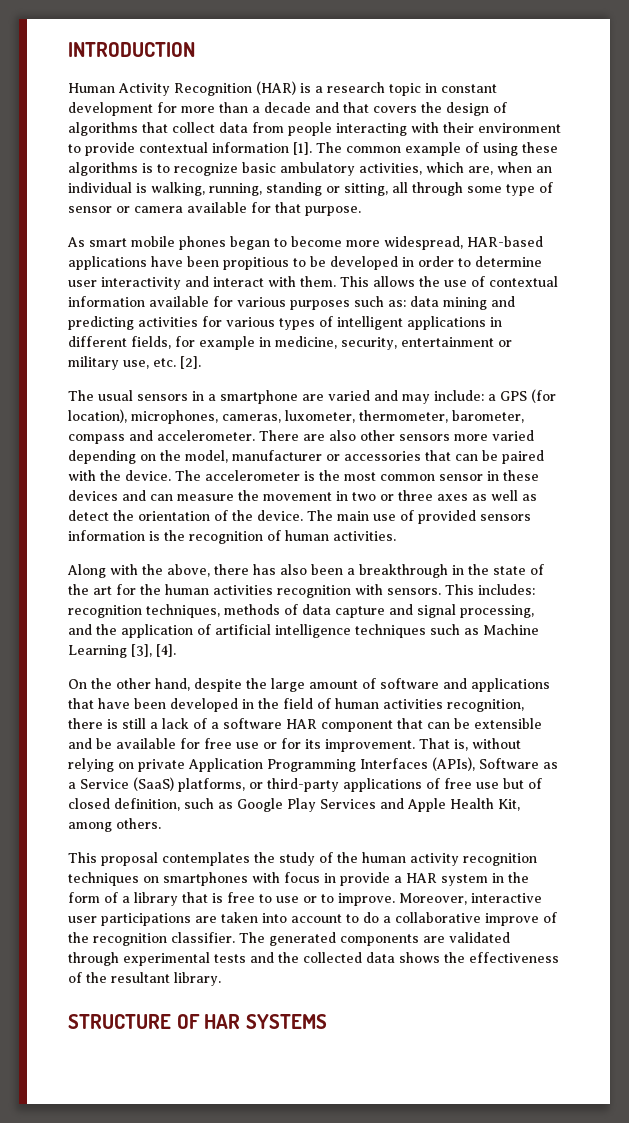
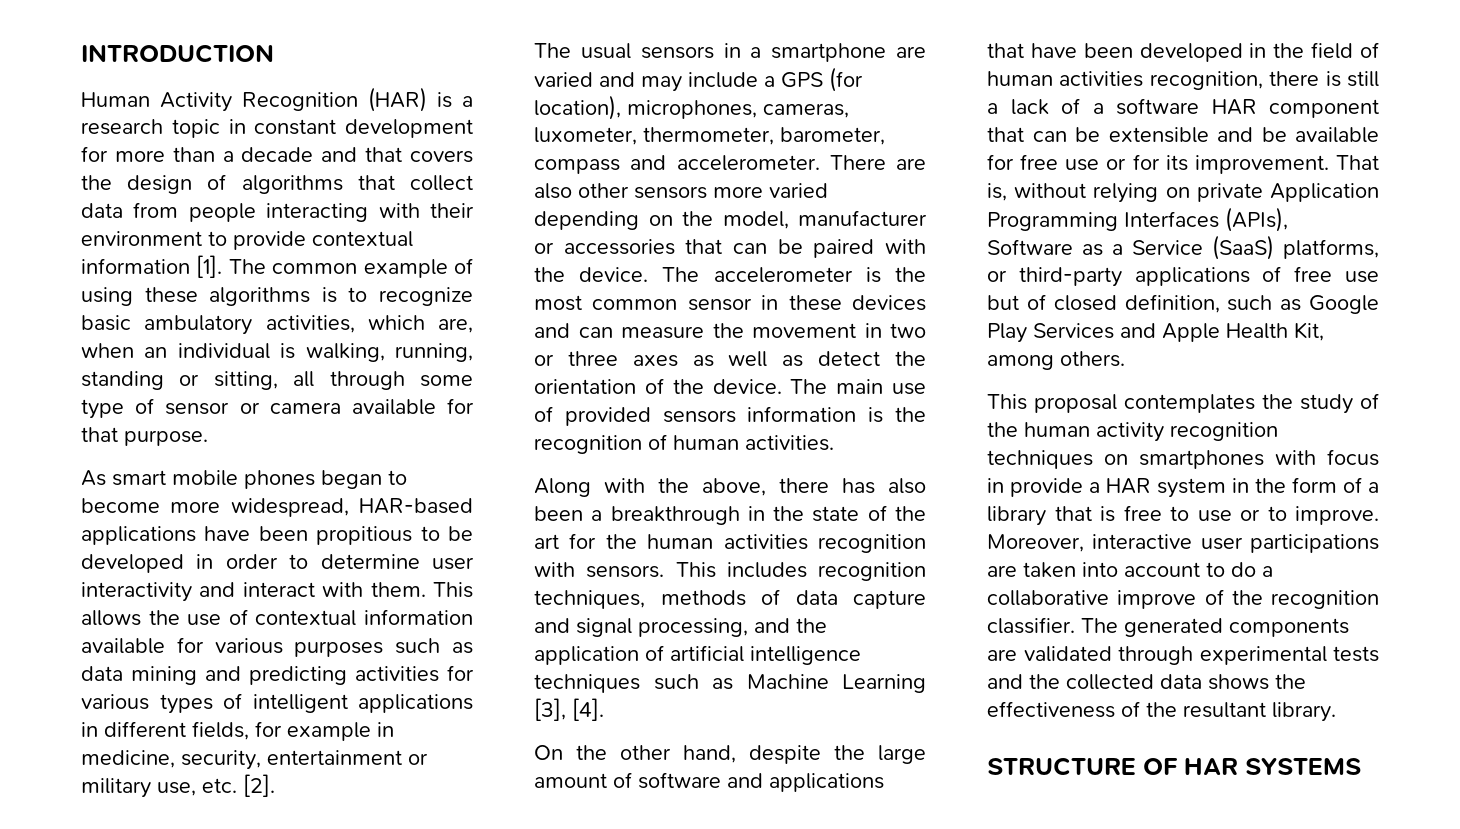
- This allows the use of contextual information available for various purposes such as: data mining and predicting activities for various types of intelligent applications in different fields, for example in medicine, security, entertainment or military use, etc. [2].
+ This allows the use of contextual information available for various purposes such as data mining and predicting activities for various types of intelligent applications in different fields, for example in medicine, security, entertainment or military use, etc. [2].
- The usual sensors in a smartphone are varied and may include: a GPS (for location), microphones, cameras, luxometer, thermometer, barometer, compass and accelerometer.
+ The usual sensors in a smartphone are varied and may include a GPS (for location), microphones, cameras, luxometer, thermometer, barometer, compass and accelerometer.
- This includes: recognition techniques, methods of data capture and signal processing, and the application of artificial intelligence techniques such as Machine Learning [3], [4].
+ This includes recognition techniques, methods of data capture and signal processing, and the application of artificial intelligence techniques such as Machine Learning [3], [4].

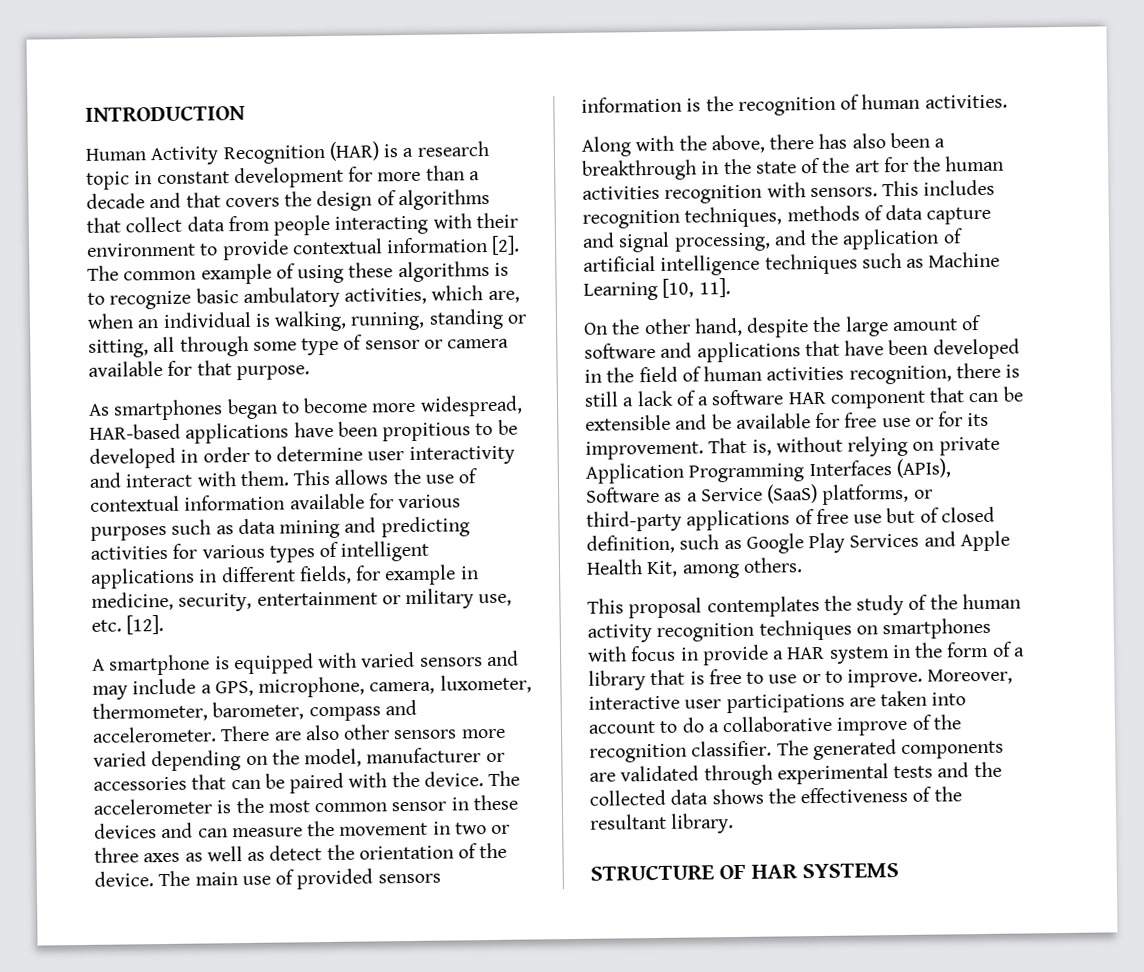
- Human Activity Recognition (HAR) is a research topic in constant development for more than a decade and that covers the design of algorithms that collect data from people interacting with their environment to provide contextual information [1].
+ Human Activity Recognition (HAR) is a research topic in constant development for more than a decade and that covers the design of algorithms that collect data from people interacting with their environment to provide contextual information [2].
- As smart mobile phones began to become more widespread, HAR-based applications have been propitious to be developed in order to determine user interactivity and interact with them.
+ As smartphones began to become more widespread, HAR-based applications have been propitious to be developed in order to determine user interactivity and interact with them.
- This allows the use of contextual information available for various purposes such as data mining and predicting activities for various types of intelligent applications in different fields, for example in medicine, security, entertainment or military use, etc. [2].
- The usual sensors in a smartphone are varied and may include a GPS (for location), microphones, cameras, luxometer, thermometer, barometer, compass and accelerometer.
+ This allows the use of contextual information available for various purposes such as data mining and predicting activities for various types of intelligent applications in different fields, for example in medicine, security, entertainment or military use, etc. [12].
+ A smartphone is equipped with varied sensors and may include a GPS, microphone, camera, luxometer, thermometer, barometer, compass and accelerometer.
- This includes recognition techniques, methods of data capture and signal processing, and the application of artificial intelligence techniques such as Machine Learning [3], [4].
+ This includes recognition techniques, methods of data capture and signal processing, and the application of artificial intelligence techniques such as Machine Learning [10, 11].

